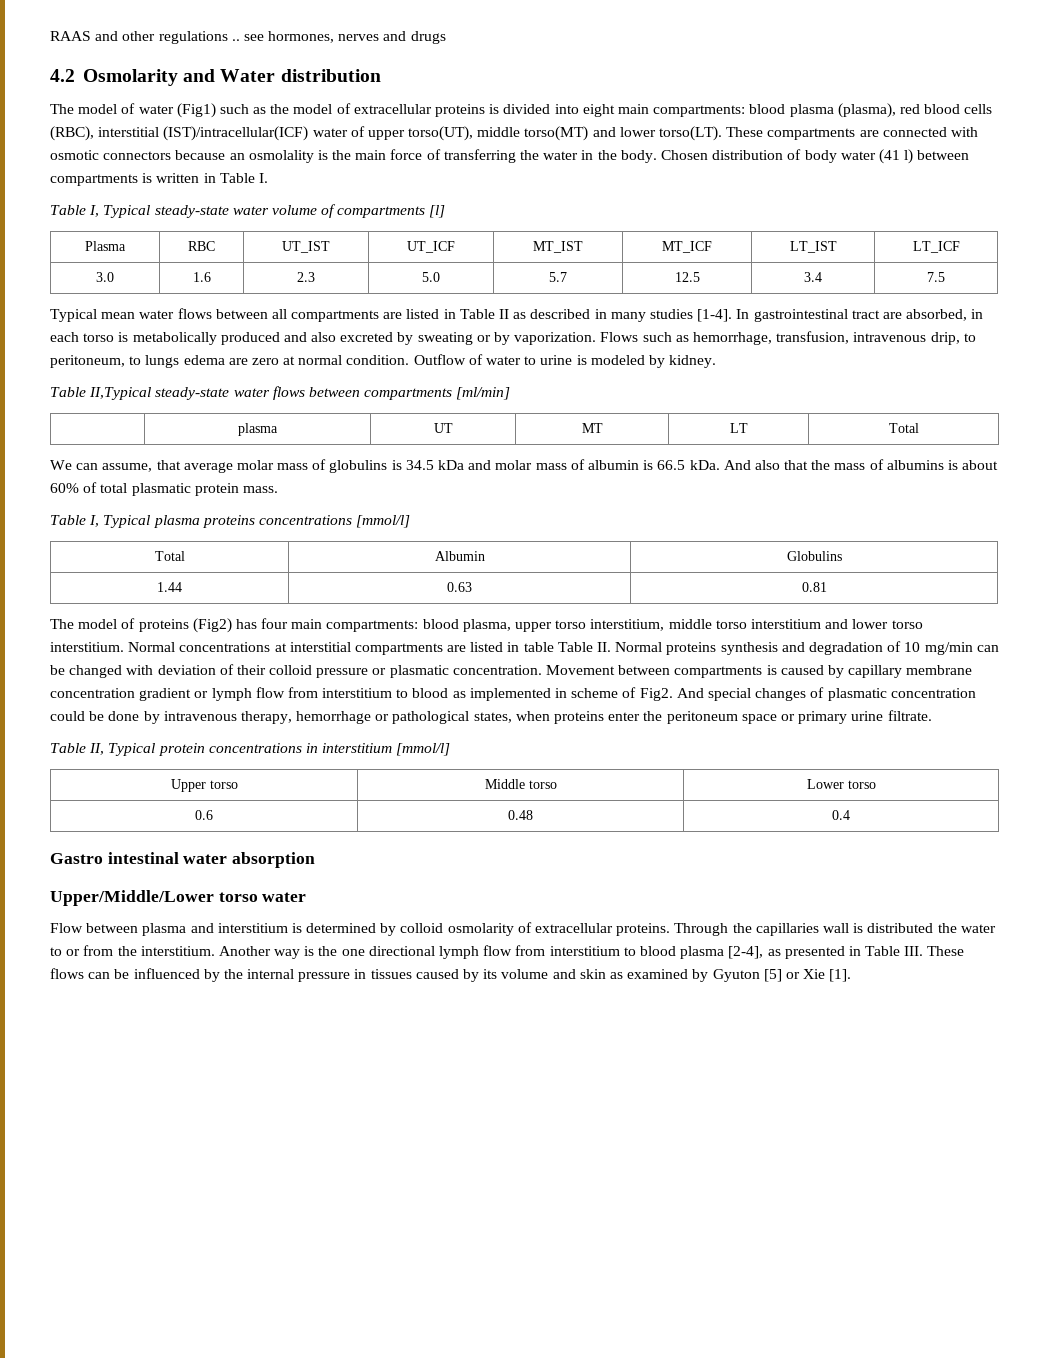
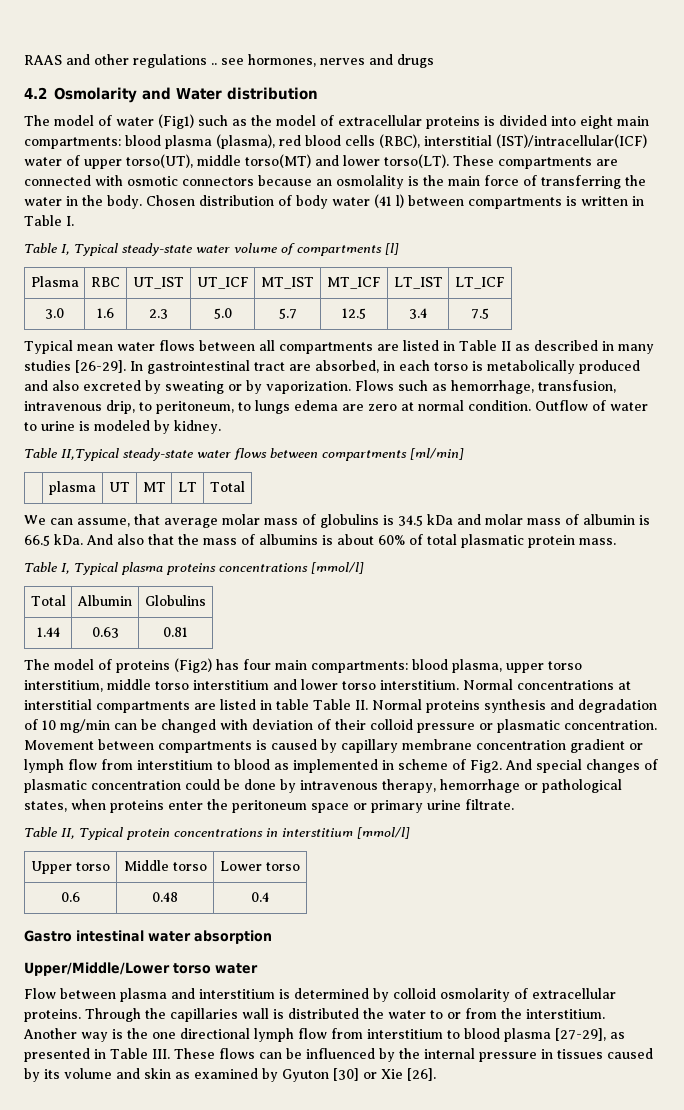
- Typical mean water flows between all compartments are listed in Table II as described in many studies [1-4].
+ Typical mean water flows between all compartments are listed in Table II as described in many studies [26-29].
- Another way is the one directional lymph flow from interstitium to blood plasma [2-4], as presented in Table III. These flows can be influenced by the internal pressure in tissues caused by its volume and skin as examined by Gyuton [5] or Xie [1].
+ Another way is the one directional lymph flow from interstitium to blood plasma [27-29], as presented in Table III. These flows can be influenced by the internal pressure in tissues caused by its volume and skin as examined by Gyuton [30] or Xie [26].

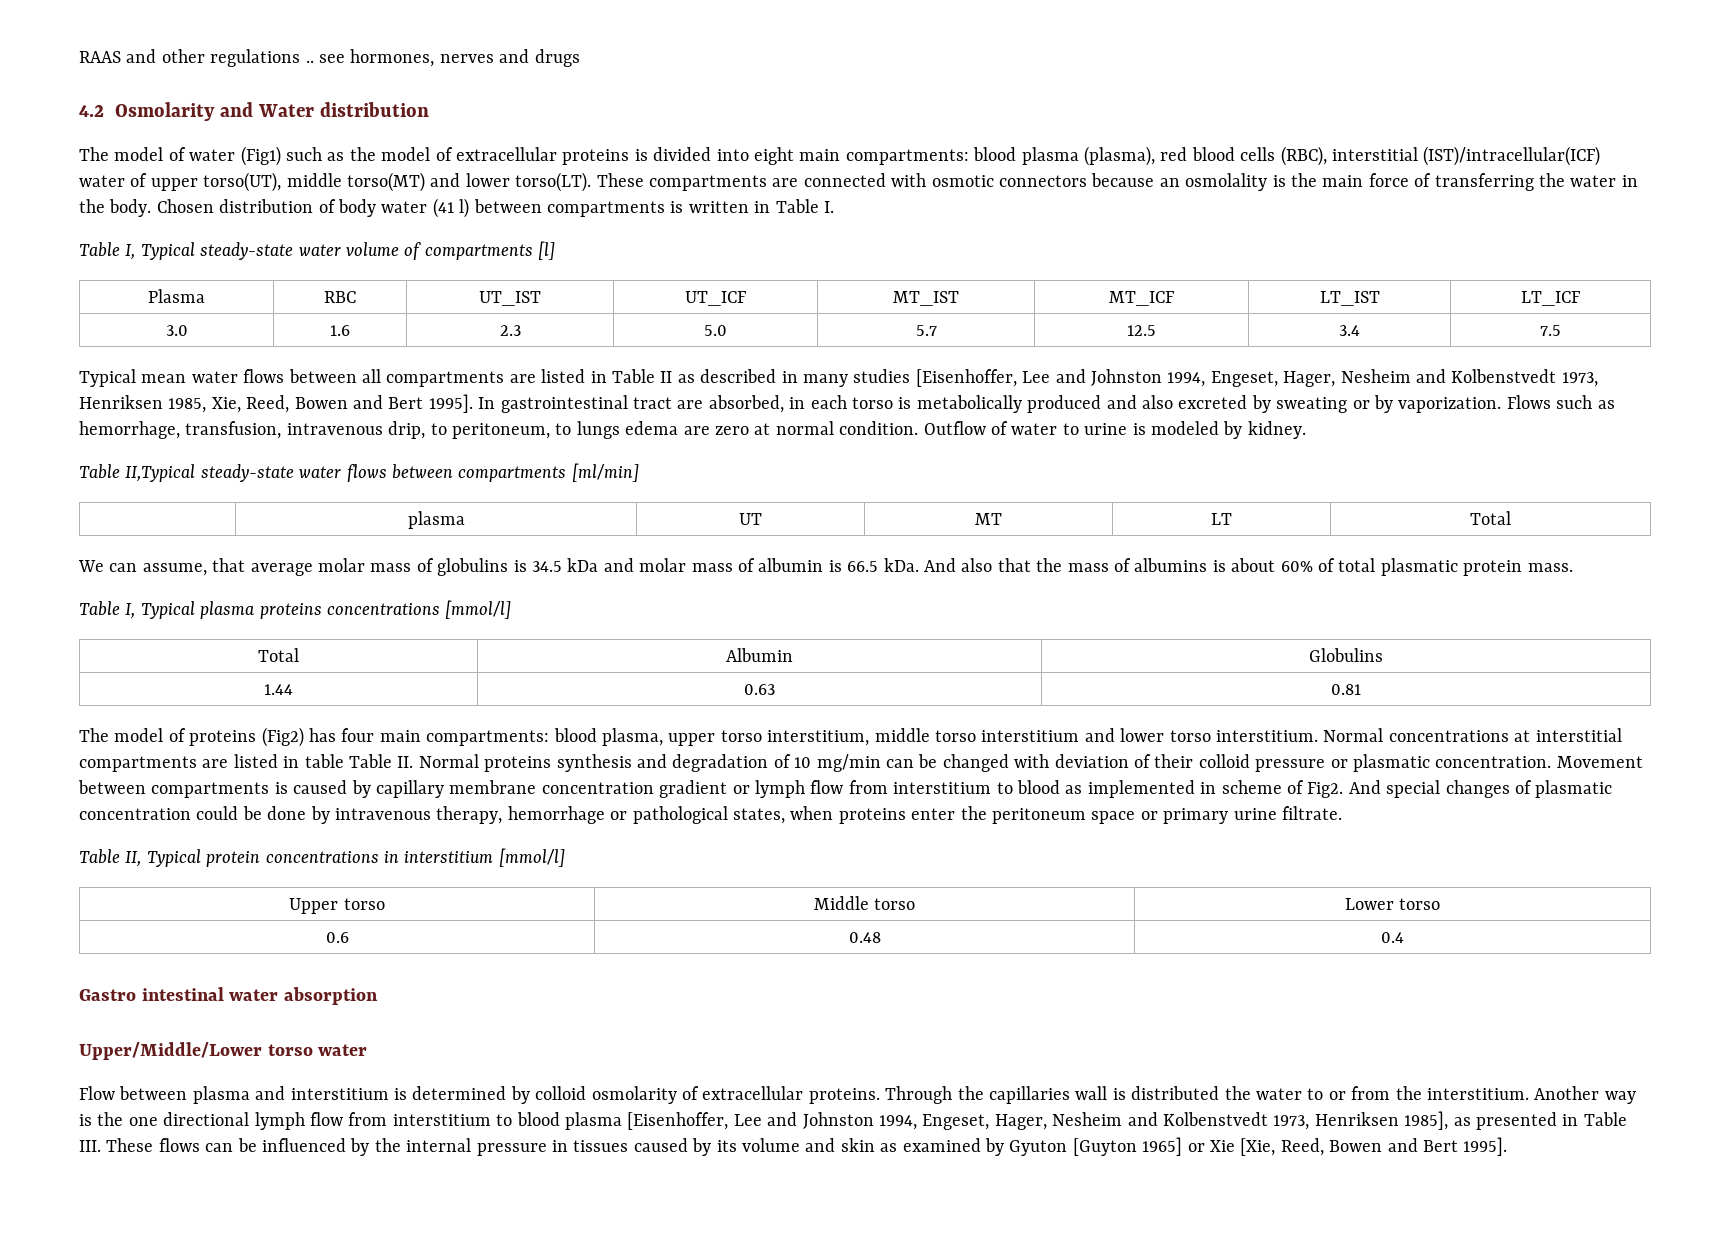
- Typical mean water flows between all compartments are listed in Table II as described in many studies [26-29].
+ Typical mean water flows between all compartments are listed in Table II as described in many studies [Eisenhoffer, Lee and Johnston 1994, Engeset, Hager, Nesheim and Kolbenstvedt 1973, Henriksen 1985, Xie, Reed, Bowen and Bert 1995].
- Another way is the one directional lymph flow from interstitium to blood plasma [27-29], as presented in Table III. These flows can be influenced by the internal pressure in tissues caused by its volume and skin as examined by Gyuton [30] or Xie [26].
+ Another way is the one directional lymph flow from interstitium to blood plasma [Eisenhoffer, Lee and Johnston 1994, Engeset, Hager, Nesheim and Kolbenstvedt 1973, Henriksen 1985], as presented in Table III. These flows can be influenced by the internal pressure in tissues caused by its volume and skin as examined by Gyuton [Guyton 1965] or Xie [Xie, Reed, Bowen and Bert 1995].

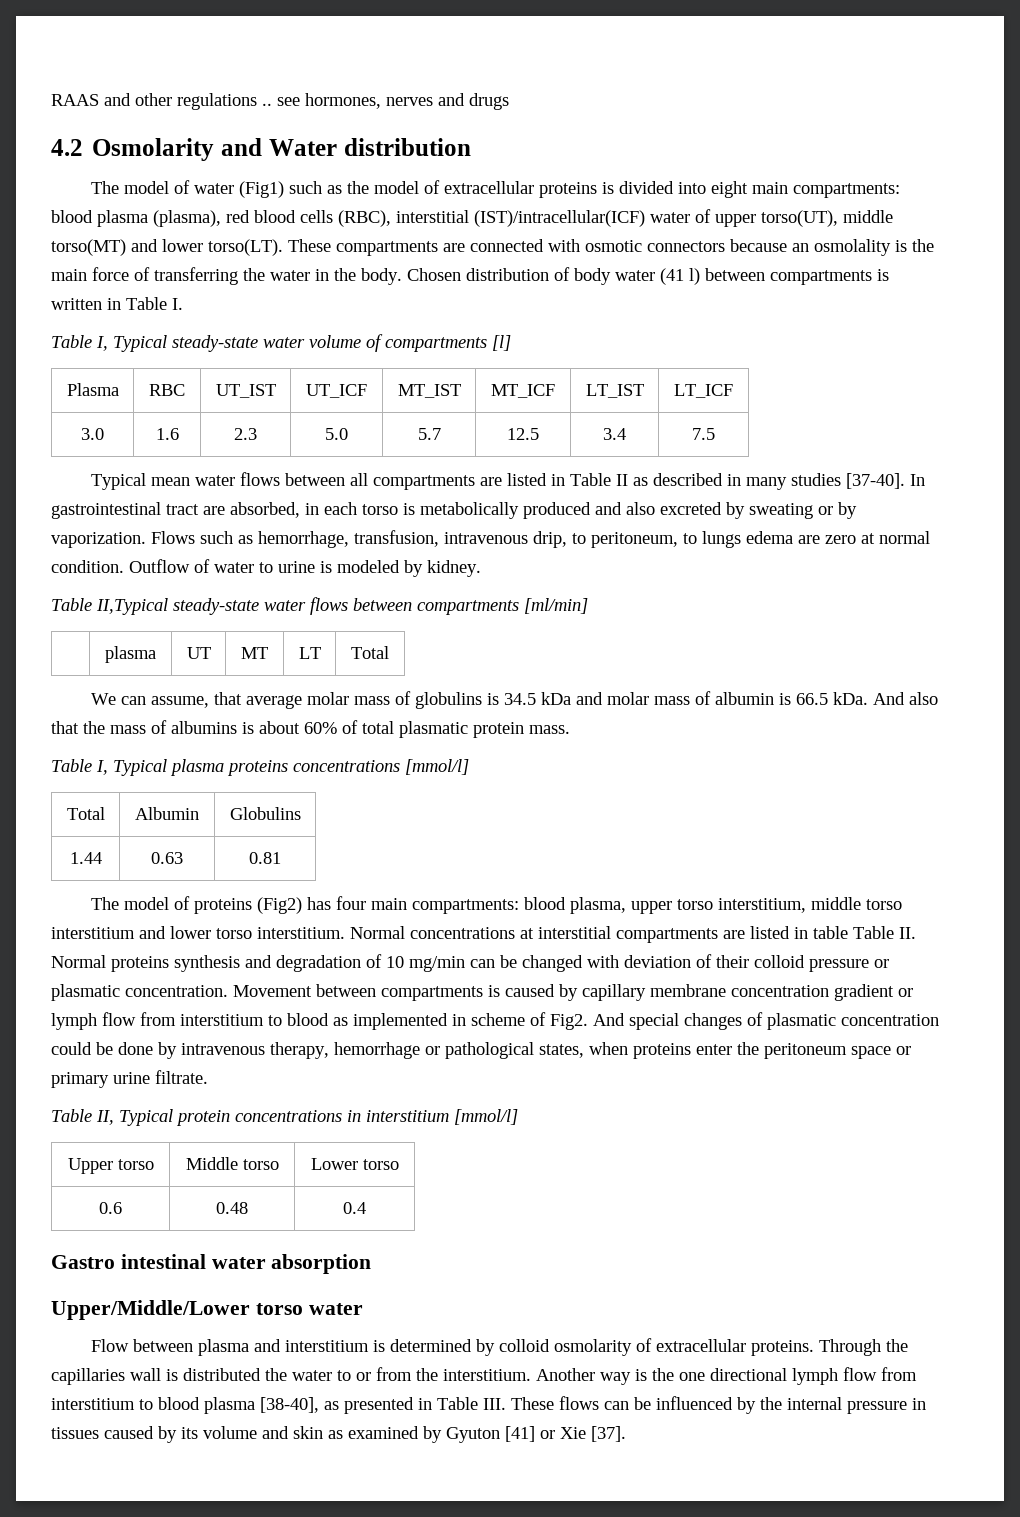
- Typical mean water flows between all compartments are listed in Table II as described in many studies [Eisenhoffer, Lee and Johnston 1994, Engeset, Hager, Nesheim and Kolbenstvedt 1973, Henriksen 1985, Xie, Reed, Bowen and Bert 1995].
+ Typical mean water flows between all compartments are listed in Table II as described in many studies [37-40].
- Another way is the one directional lymph flow from interstitium to blood plasma [Eisenhoffer, Lee and Johnston 1994, Engeset, Hager, Nesheim and Kolbenstvedt 1973, Henriksen 1985], as presented in Table III. These flows can be influenced by the internal pressure in tissues caused by its volume and skin as examined by Gyuton [Guyton 1965] or Xie [Xie, Reed, Bowen and Bert 1995].
+ Another way is the one directional lymph flow from interstitium to blood plasma [38-40], as presented in Table III. These flows can be influenced by the internal pressure in tissues caused by its volume and skin as examined by Gyuton [41] or Xie [37].

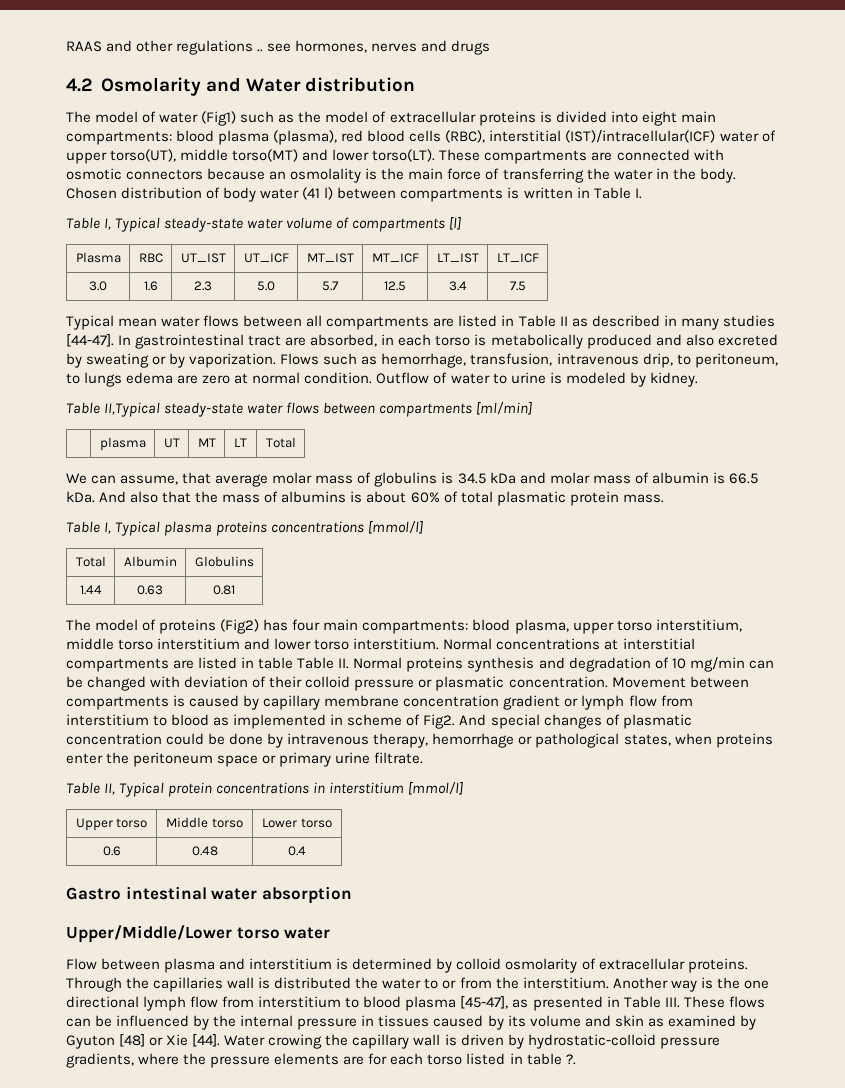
- Typical mean water flows between all compartments are listed in Table II as described in many studies [37-40].
+ Typical mean water flows between all compartments are listed in Table II as described in many studies [44-47].
- Another way is the one directional lymph flow from interstitium to blood plasma [38-40], as presented in Table III. These flows can be influenced by the internal pressure in tissues caused by its volume and skin as examined by Gyuton [41] or Xie [37].
+ Another way is the one directional lymph flow from interstitium to blood plasma [45-47], as presented in Table III. These flows can be influenced by the internal pressure in tissues caused by its volume and skin as examined by Gyuton [48] or Xie [44]. Water crowing the capillary wall is driven by hydrostatic-colloid pressure gradients, where the pressure elements are for each torso listed in table ?.

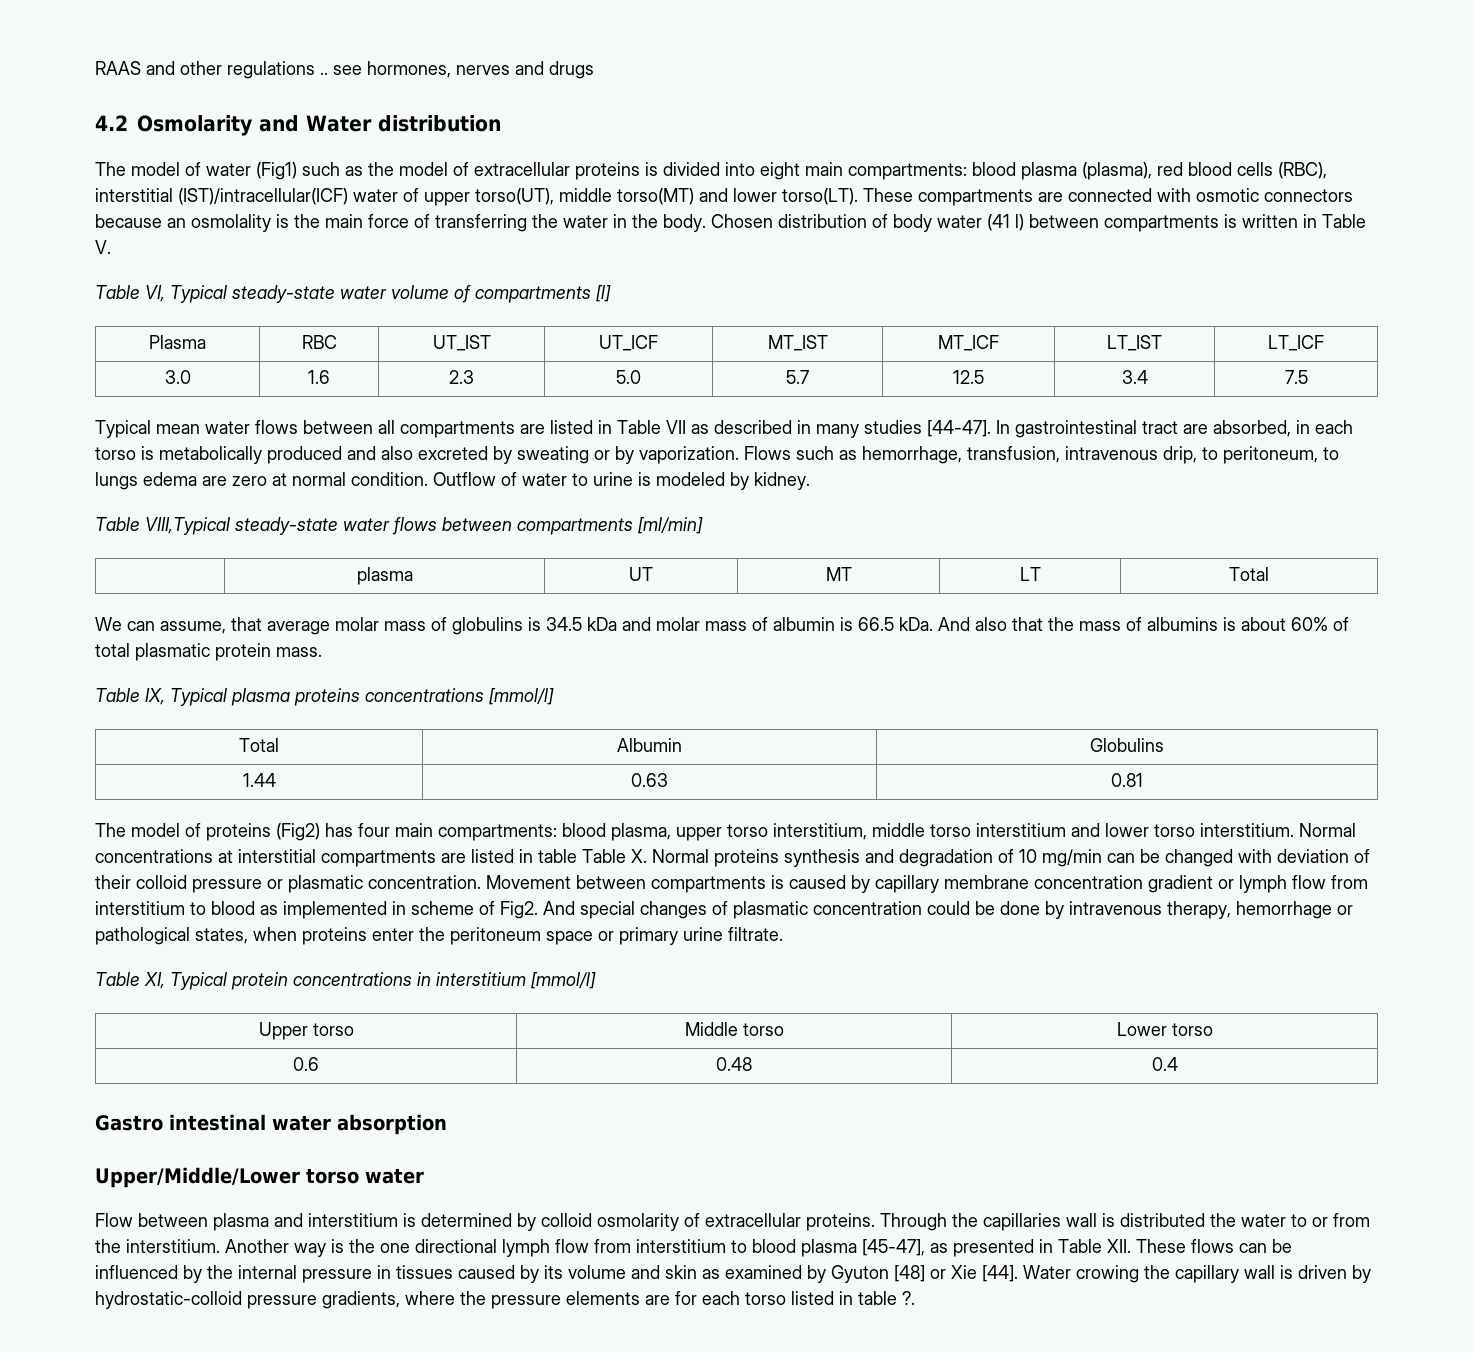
- Chosen distribution of body water (41 l) between compartments is written in Table I.
- Table I, Typical steady-state water volume of compartments [l]
+ Chosen distribution of body water (41 l) between compartments is written in Table V.
+ Table VI, Typical steady-state water volume of compartments [l]
- Typical mean water flows between all compartments are listed in Table II as described in many studies [44-47].
+ Typical mean water flows between all compartments are listed in Table VII as described in many studies [44-47].
- Table II,Typical steady-state water flows between compartments [ml/min]
+ Table VIII,Typical steady-state water flows between compartments [ml/min]
- Table I, Typical plasma proteins concentrations [mmol/l]
+ Table IX, Typical plasma proteins concentrations [mmol/l]
- Normal concentrations at interstitial compartments are listed in table Table II. Normal proteins synthesis and degradation of 10 mg/min can be changed with deviation of their colloid pressure or plasmatic concentration.
+ Normal concentrations at interstitial compartments are listed in table Table X. Normal proteins synthesis and degradation of 10 mg/min can be changed with deviation of their colloid pressure or plasmatic concentration.
- Table II, Typical protein concentrations in interstitium [mmol/l]
+ Table XI, Typical protein concentrations in interstitium [mmol/l]
- Another way is the one directional lymph flow from interstitium to blood plasma [45-47], as presented in Table III. These flows can be influenced by the internal pressure in tissues caused by its volume and skin as examined by Gyuton [48] or Xie [44].
+ Another way is the one directional lymph flow from interstitium to blood plasma [45-47], as presented in Table XII. These flows can be influenced by the internal pressure in tissues caused by its volume and skin as examined by Gyuton [48] or Xie [44].

